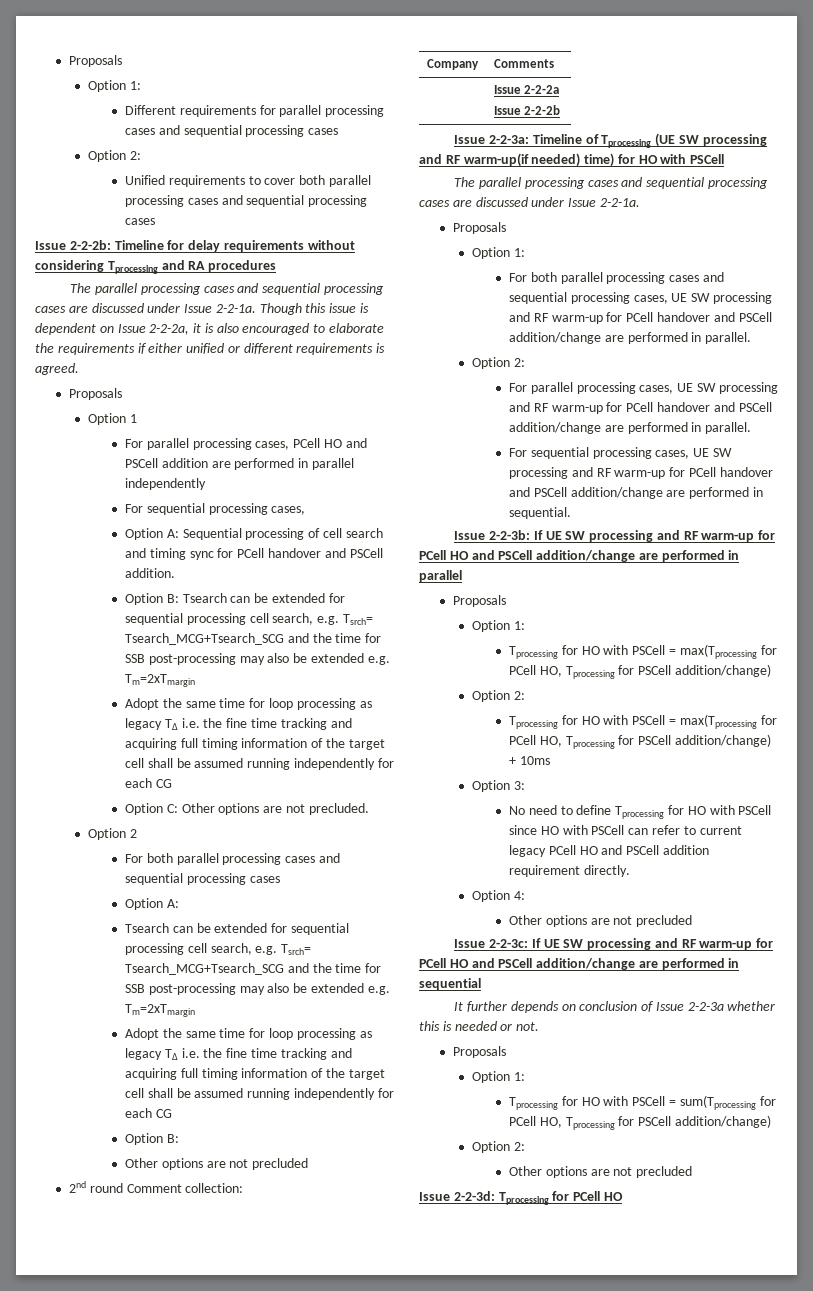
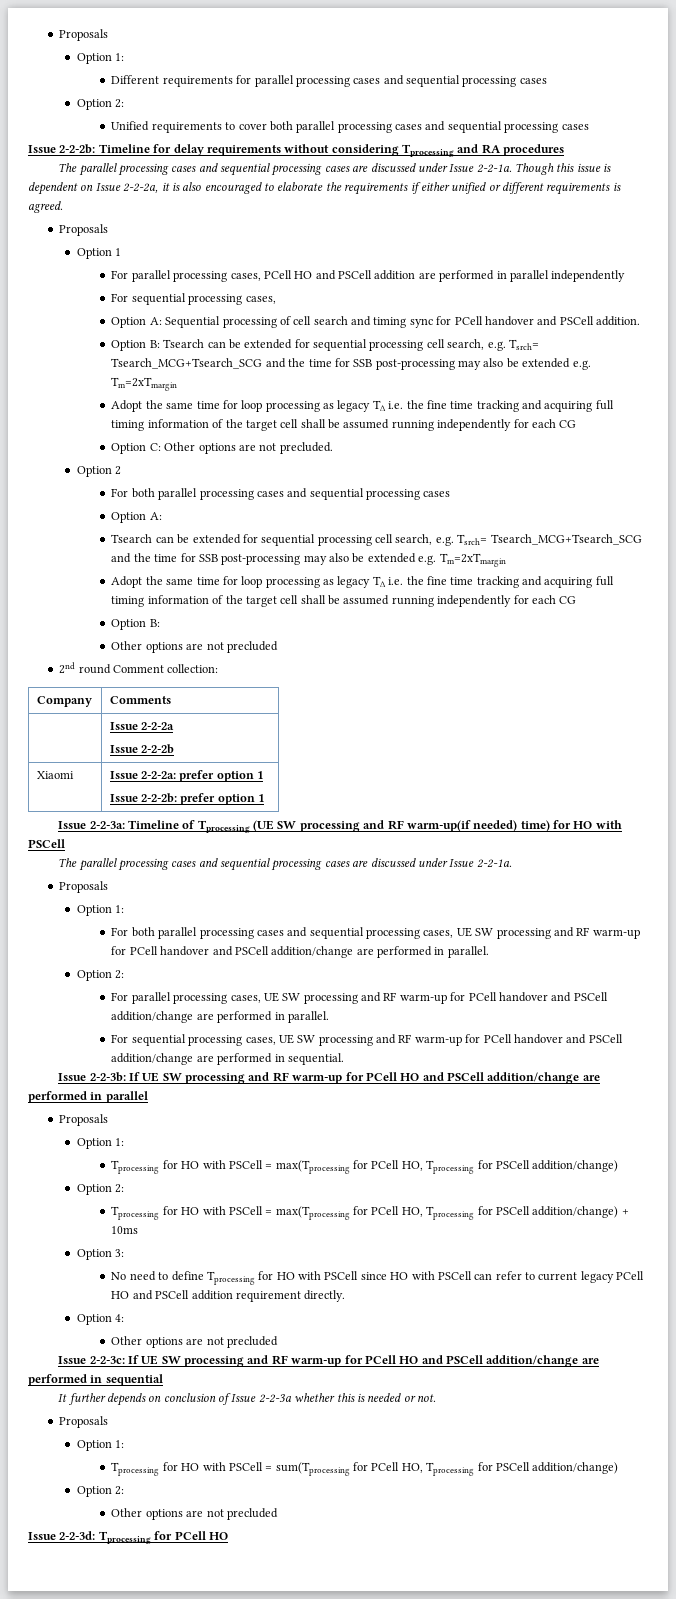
+ Xiaomi | Issue 2-2-2a: prefer option 1
+ Issue 2-2-2b: prefer option 1

